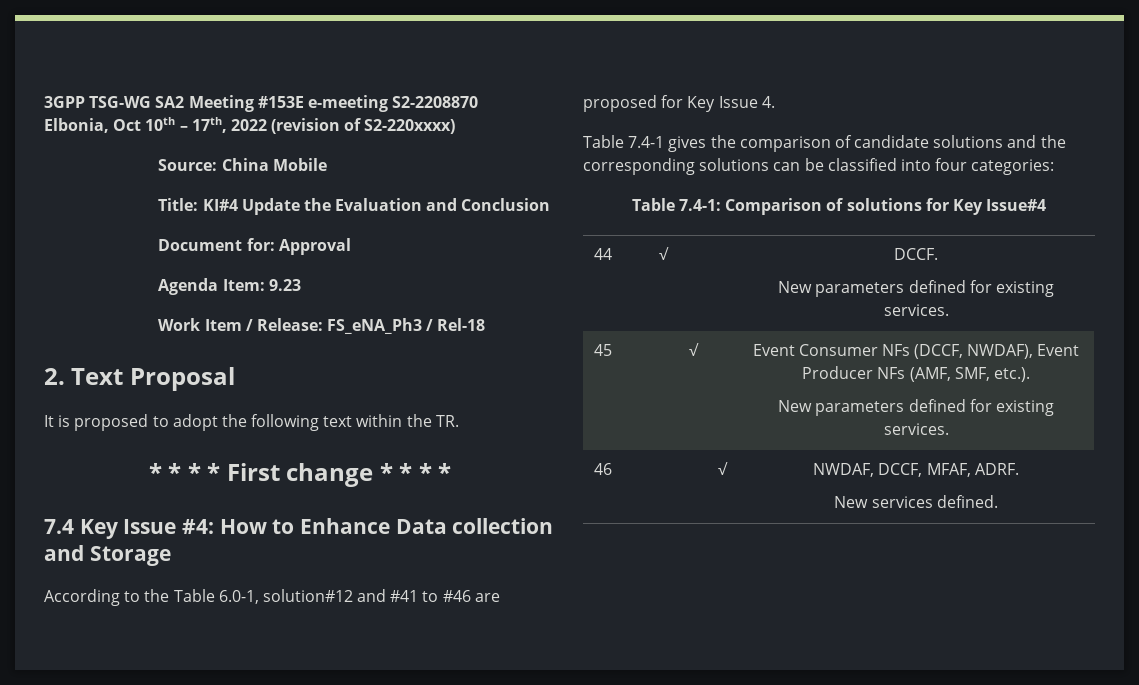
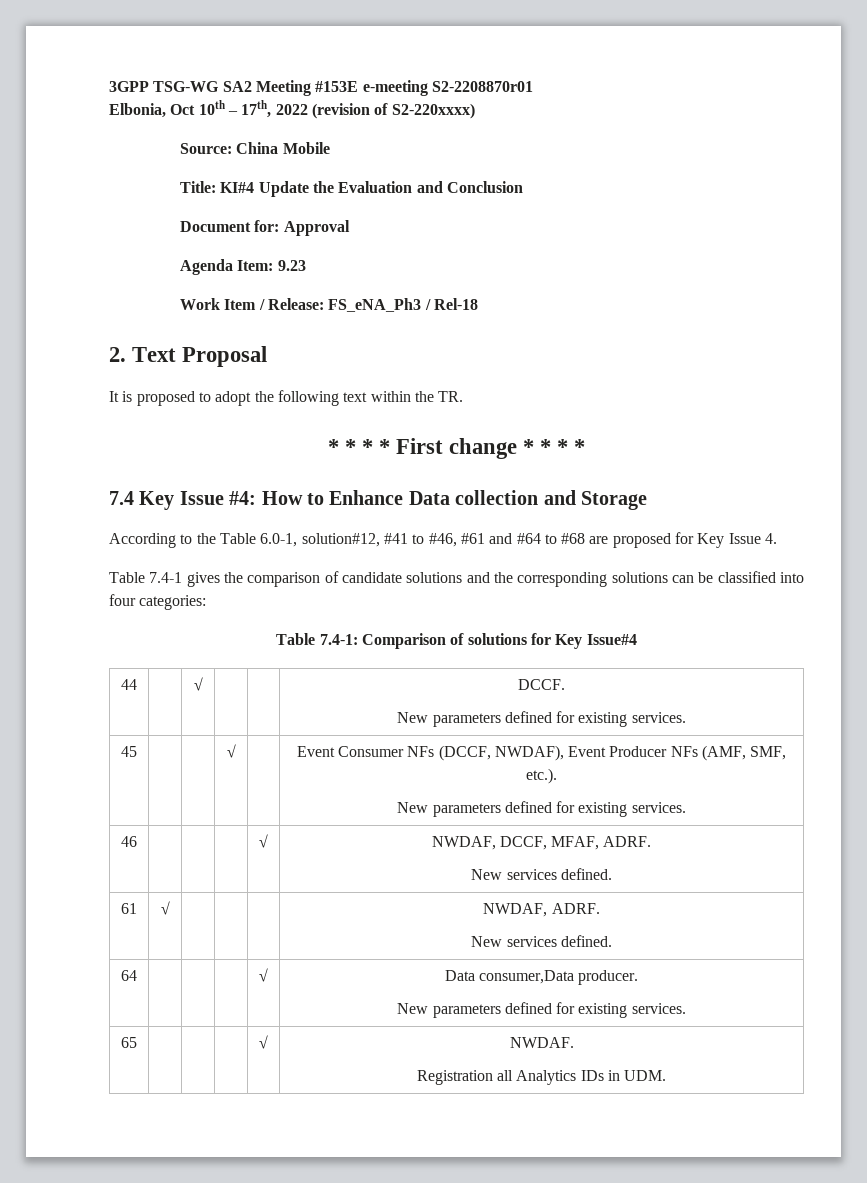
- 3GPP TSG-WG SA2 Meeting #153E e-meeting S2-2208870
+ 3GPP TSG-WG SA2 Meeting #153E e-meeting S2-2208870r01
- According to the Table 6.0-1, solution#12 and #41 to #46 are proposed for Key Issue 4.
+ According to the Table 6.0-1, solution#12, #41 to #46, #61 and #64 to #68 are proposed for Key Issue 4.
+ 61 | √ | | | | NWDAF, ADRF.
+ New services defined.
+ 64 | | | | √ | Data consumer,Data producer.
+ New parameters defined for existing services.
+ 65 | | | | √ | NWDAF.
+ Registration all Analytics IDs in UDM.

